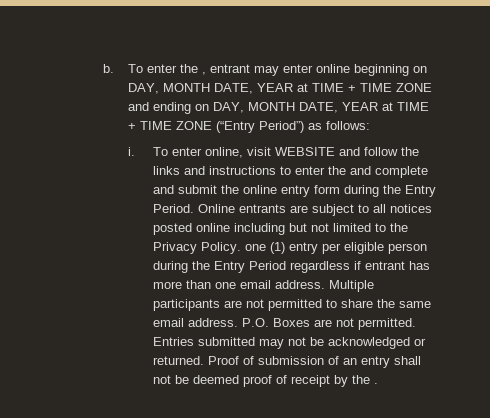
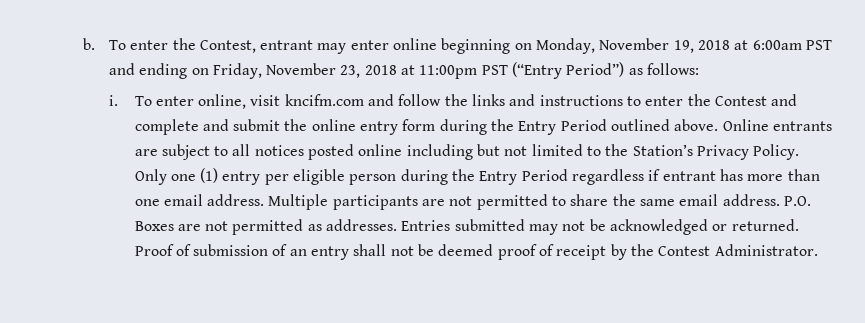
- To enter the , entrant may enter online beginning on DAY, MONTH DATE, YEAR at TIME + TIME ZONE and ending on DAY, MONTH DATE, YEAR at TIME + TIME ZONE (“Entry Period”) as follows:
+ To enter the Contest, entrant may enter online beginning on Monday, November 19, 2018 at 6:00am PST and ending on Friday, November 23, 2018 at 11:00pm PST (“Entry Period”) as follows:
- To enter online, visit WEBSITE and follow the links and instructions to enter the and complete and submit the online entry form during the Entry Period.
+ To enter online, visit kncifm.com and follow the links and instructions to enter the Contest and complete and submit the online entry form during the Entry Period outlined above.
- Online entrants are subject to all notices posted online including but not limited to the Privacy Policy. one (1) entry per eligible person during the Entry Period regardless if entrant has more than one email address.
+ Online entrants are subject to all notices posted online including but not limited to the Station’s Privacy Policy. Only one (1) entry per eligible person during the Entry Period regardless if entrant has more than one email address.
- P.O. Boxes are not permitted.
+ P.O. Boxes are not permitted as addresses.
- Proof of submission of an entry shall not be deemed proof of receipt by the .
+ Proof of submission of an entry shall not be deemed proof of receipt by the Contest Administrator.

